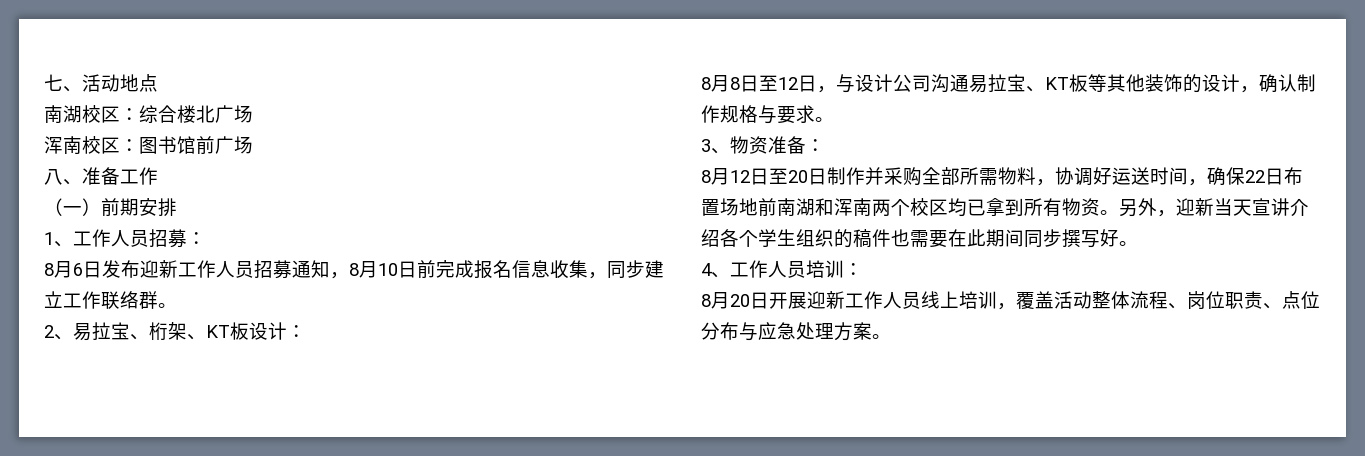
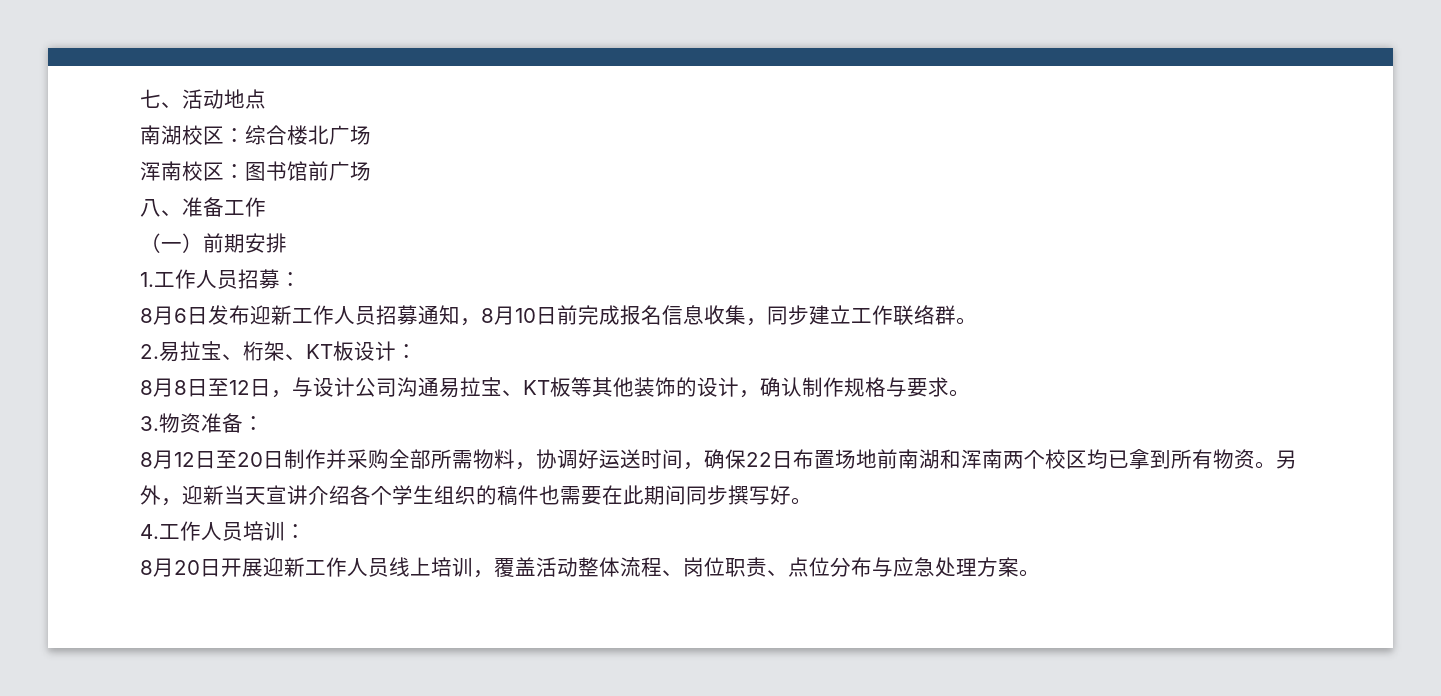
- 1、工作人员招募：
+ 1.工作人员招募：
- 2、易拉宝、桁架、KT板设计：
+ 2.易拉宝、桁架、KT板设计：
- 3、物资准备：
+ 3.物资准备：
- 4、工作人员培训：
+ 4.工作人员培训：

